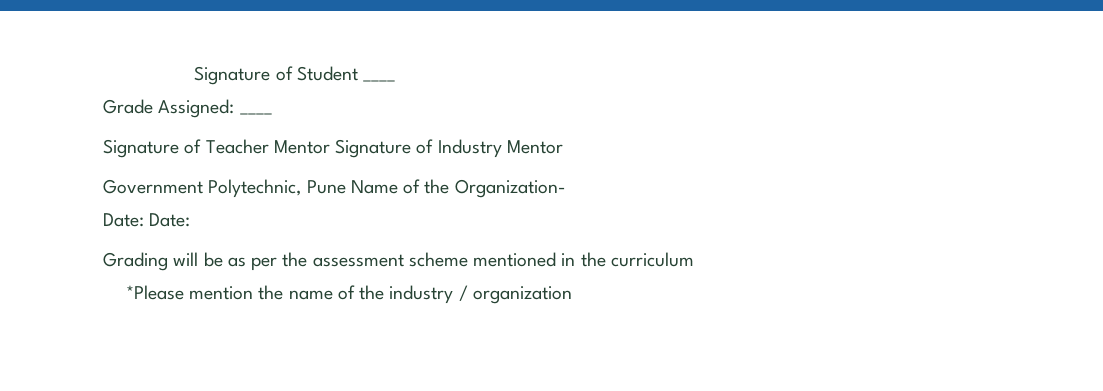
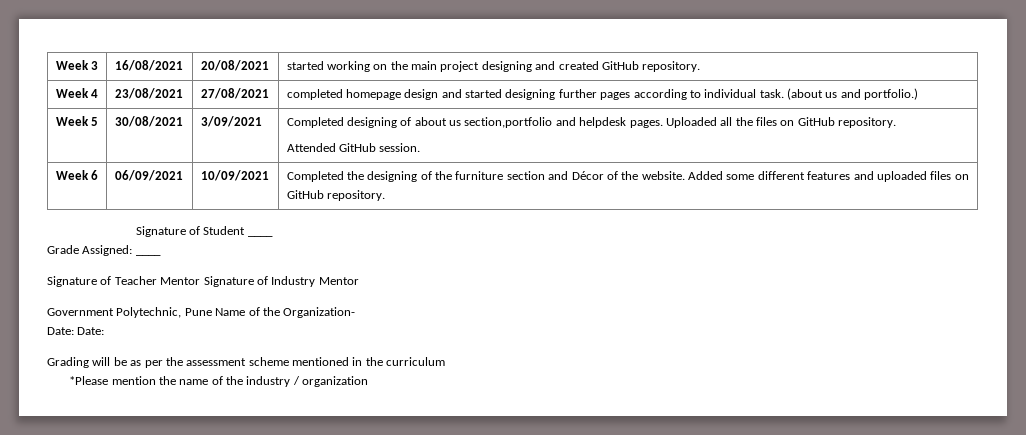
+ Week 3 | 16/08/2021 | 20/08/2021 | started working on the main project designing and created GitHub repository.
+ Week 4 | 23/08/2021 | 27/08/2021 | completed homepage design and started designing further pages according to individual task. (about us and portfolio.)
+ Week 5 | 30/08/2021 | 3/09/2021 | Completed designing of about us section,portfolio and helpdesk pages. Uploaded all the files on GitHub repository.
+ Attended GitHub session.
+ Week 6 | 06/09/2021 | 10/09/2021 | Completed the designing of the furniture section and Décor of the website. Added some different features and uploaded files on GitHub repository.

